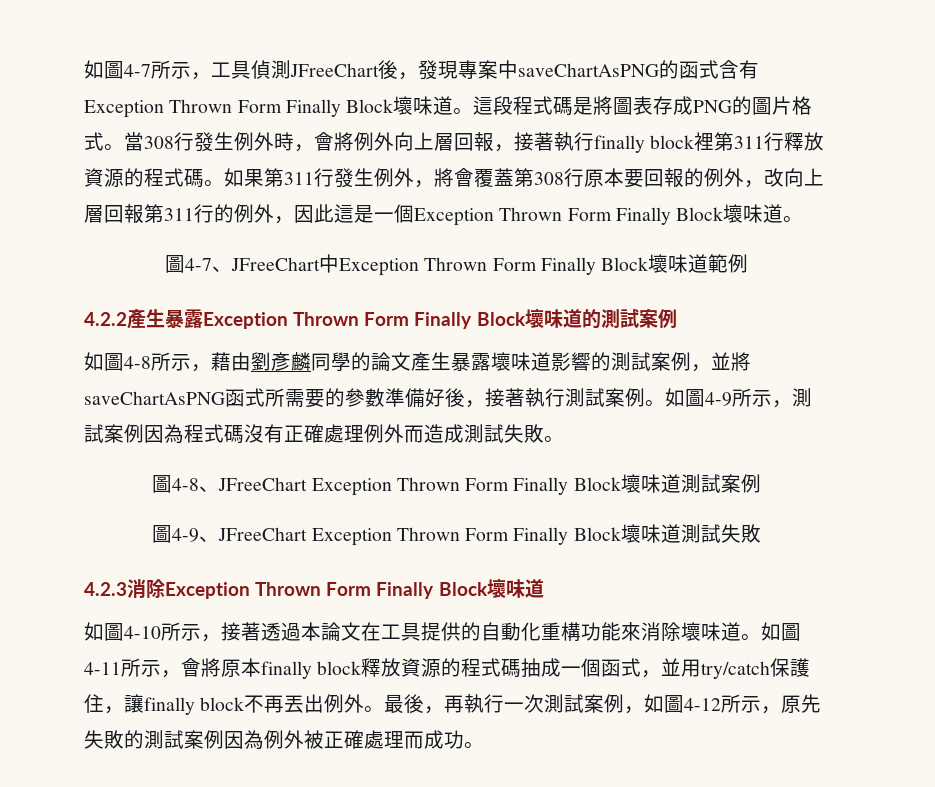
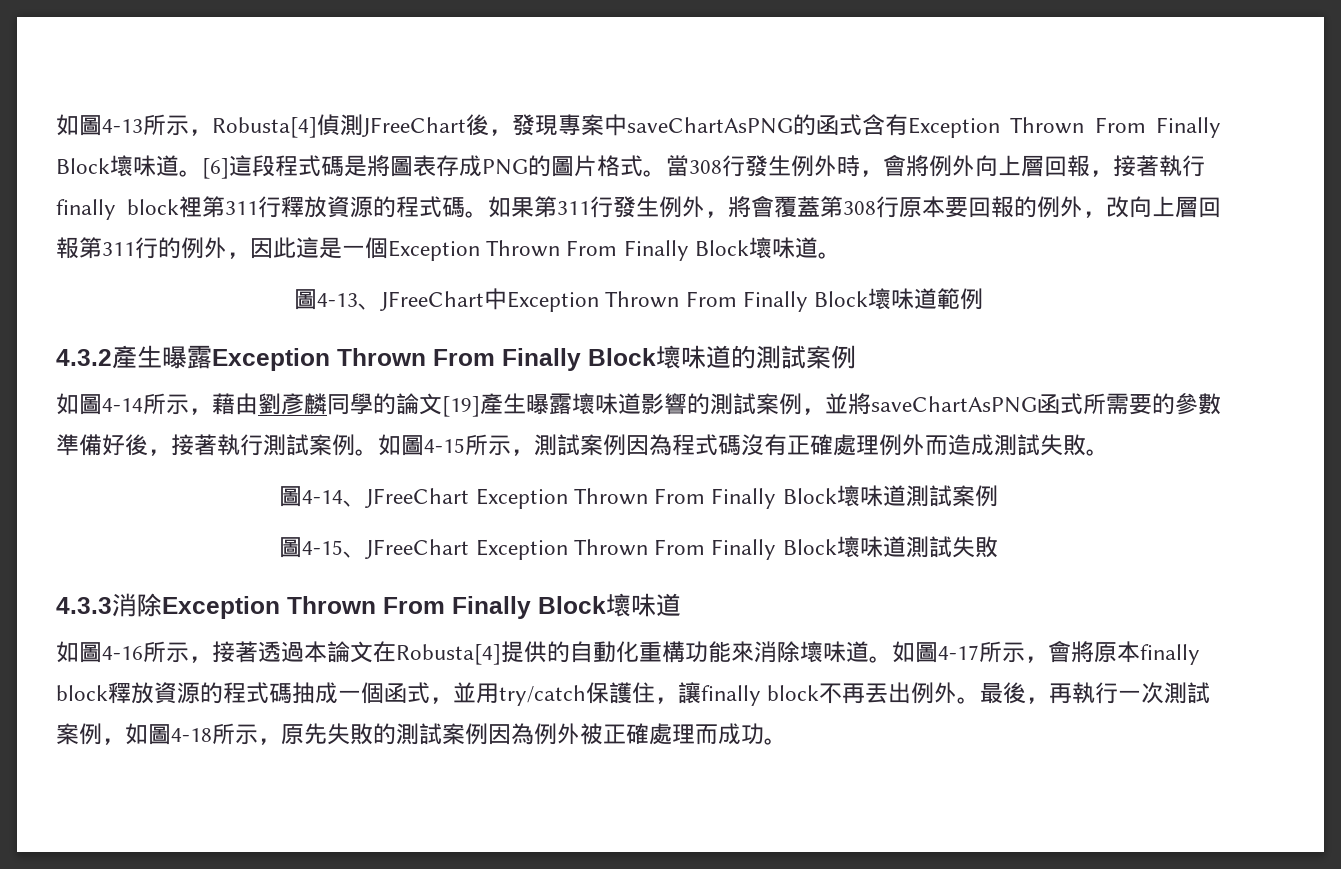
- 如圖4-7所示，工具偵測JFreeChart後，發現專案中saveChartAsPNG的函式含有Exception Thrown Form Finally Block壞味道。這段程式碼是將圖表存成PNG的圖片格式。
+ 如圖4-13所示，Robusta[4]偵測JFreeChart後，發現專案中saveChartAsPNG的函式含有Exception Thrown From Finally Block壞味道。[6]這段程式碼是將圖表存成PNG的圖片格式。
- 如果第311行發生例外，將會覆蓋第308行原本要回報的例外，改向上層回報第311行的例外，因此這是一個Exception Thrown Form Finally Block壞味道。
+ 如果第311行發生例外，將會覆蓋第308行原本要回報的例外，改向上層回報第311行的例外，因此這是一個Exception Thrown From Finally Block壞味道。
- 圖4-7、JFreeChart中Exception Thrown Form Finally Block壞味道範例
+ 圖4-13、JFreeChart中Exception Thrown From Finally Block壞味道範例
- 4.2.2產生暴露Exception Thrown Form Finally Block壞味道的測試案例
+ 4.3.2產生曝露Exception Thrown From Finally Block壞味道的測試案例
- 如圖4-8所示，藉由劉彥麟同學的論文產生暴露壞味道影響的測試案例，並將saveChartAsPNG函式所需要的參數準備好後，接著執行測試案例。
+ 如圖4-14所示，藉由劉彥麟同學的論文[19]產生曝露壞味道影響的測試案例，並將saveChartAsPNG函式所需要的參數準備好後，接著執行測試案例。
- 如圖4-9所示，測試案例因為程式碼沒有正確處理例外而造成測試失敗。
+ 如圖4-15所示，測試案例因為程式碼沒有正確處理例外而造成測試失敗。
- 圖4-8、JFreeChart Exception Thrown Form Finally Block壞味道測試案例
+ 圖4-14、JFreeChart Exception Thrown From Finally Block壞味道測試案例
- 圖4-9、JFreeChart Exception Thrown Form Finally Block壞味道測試失敗
+ 圖4-15、JFreeChart Exception Thrown From Finally Block壞味道測試失敗
- 4.2.3消除Exception Thrown Form Finally Block壞味道
+ 4.3.3消除Exception Thrown From Finally Block壞味道
- 如圖4-10所示，接著透過本論文在工具提供的自動化重構功能來消除壞味道。
+ 如圖4-16所示，接著透過本論文在Robusta[4]提供的自動化重構功能來消除壞味道。
- 如圖4-11所示，會將原本finally block釋放資源的程式碼抽成一個函式，並用try/catch保護住，讓finally block不再丟出例外。
+ 如圖4-17所示，會將原本finally block釋放資源的程式碼抽成一個函式，並用try/catch保護住，讓finally block不再丟出例外。
- 最後，再執行一次測試案例，如圖4-12所示，原先失敗的測試案例因為例外被正確處理而成功。
+ 最後，再執行一次測試案例，如圖4-18所示，原先失敗的測試案例因為例外被正確處理而成功。

